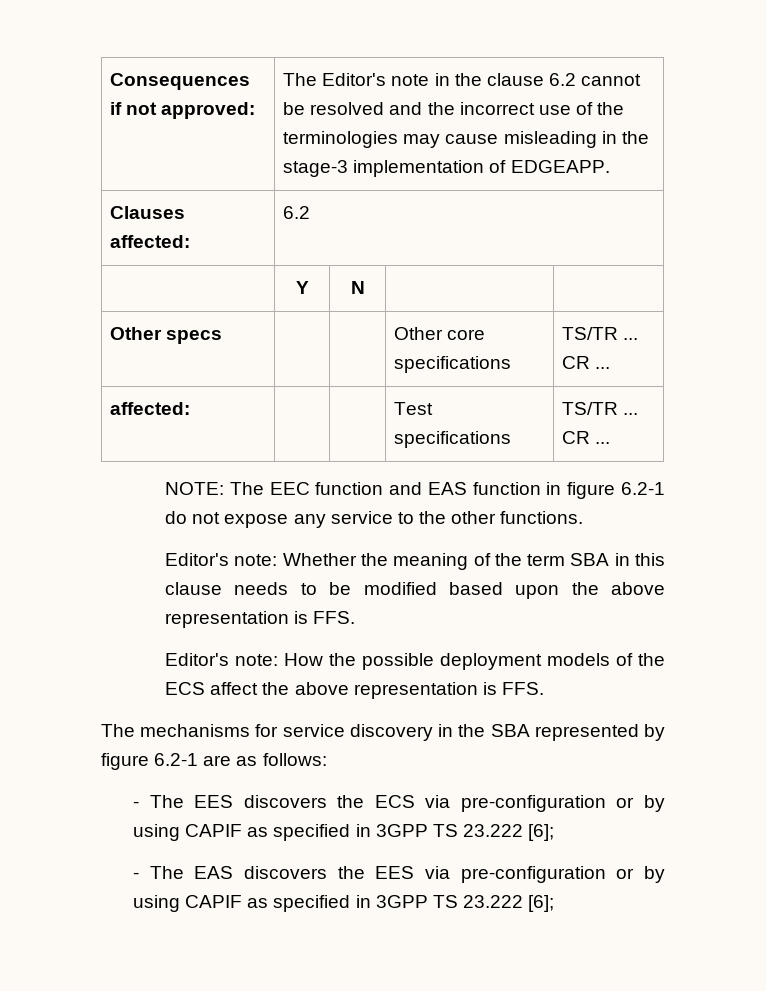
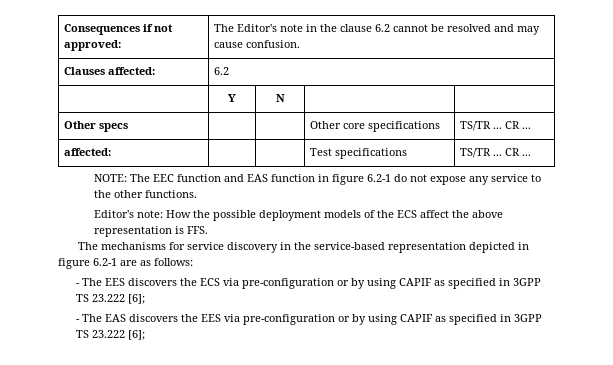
- Consequences if not approved: | The Editor's note in the clause 6.2 cannot be resolved and the incorrect use of the terminologies may cause misleading in the stage-3 implementation of EDGEAPP.
+ Consequences if not approved: | The Editor's note in the clause 6.2 cannot be resolved and may cause confusion.
- Editor's note: Whether the meaning of the term SBA in this clause needs to be modified based upon the above representation is FFS.
- The mechanisms for service discovery in the SBA represented by figure 6.2-1 are as follows:
+ The mechanisms for service discovery in the service-based representation depicted in figure 6.2-1 are as follows:

